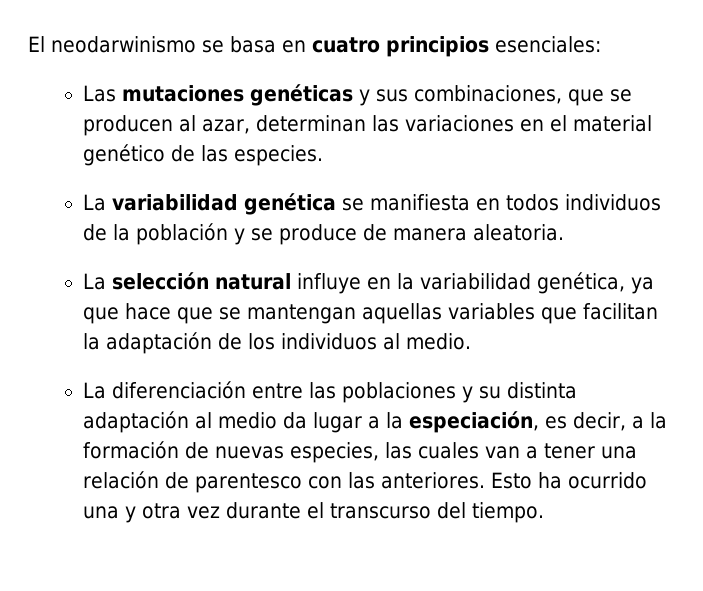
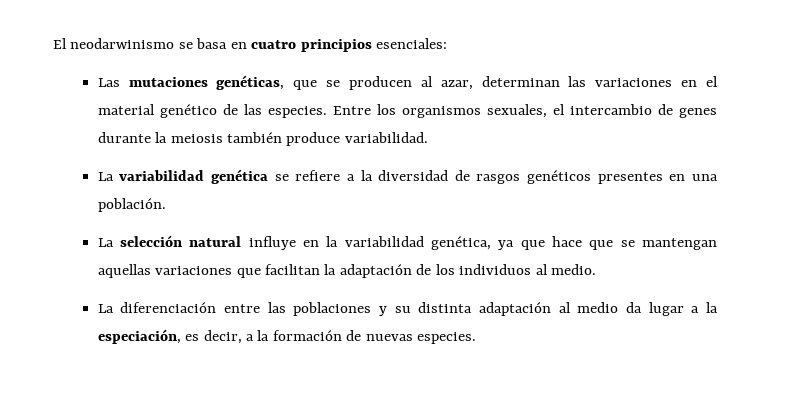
- Las mutaciones genéticas y sus combinaciones, que se producen al azar, determinan las variaciones en el material genético de las especies.
- La variabilidad genética se manifiesta en todos individuos de la población y se produce de manera aleatoria.
+ Las mutaciones genéticas, que se producen al azar, determinan las variaciones en el material genético de las especies. Entre los organismos sexuales, el intercambio de genes durante la meiosis también produce variabilidad.
+ La variabilidad genética se refiere a la diversidad de rasgos genéticos presentes en una población.
- La selección natural influye en la variabilidad genética, ya que hace que se mantengan aquellas variables que facilitan la adaptación de los individuos al medio.
+ La selección natural influye en la variabilidad genética, ya que hace que se mantengan aquellas variaciones que facilitan la adaptación de los individuos al medio.
- La diferenciación entre las poblaciones y su distinta adaptación al medio da lugar a la especiación, es decir, a la formación de nuevas especies, las cuales van a tener una relación de parentesco con las anteriores. Esto ha ocurrido una y otra vez durante el transcurso del tiempo.
+ La diferenciación entre las poblaciones y su distinta adaptación al medio da lugar a la especiación, es decir, a la formación de nuevas especies.

